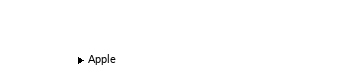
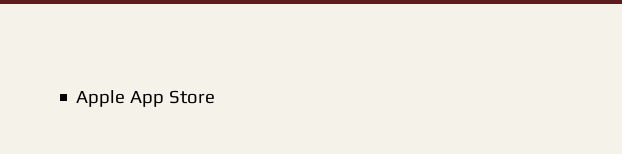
- Apple
+ Apple App Store

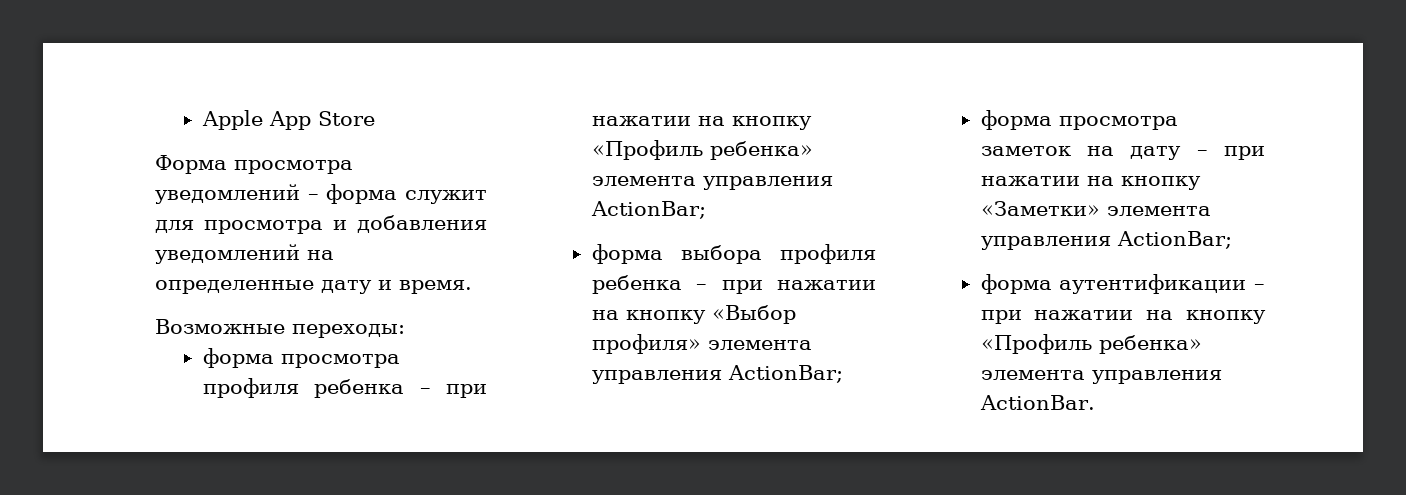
+ Форма просмотра уведомлений – форма служит для просмотра и добавления уведомлений на определенные дату и время.
+ Возможные переходы:
+ форма просмотра профиля ребенка – при нажатии на кнопку «Профиль ребенка» элемента управления ActionBar;
+ форма выбора профиля ребенка – при нажатии на кнопку «Выбор профиля» элемента управления ActionBar;
+ форма просмотра заметок на дату – при нажатии на кнопку «Заметки» элемента управления ActionBar;
+ форма аутентификации – при нажатии на кнопку «Профиль ребенка» элемента управления ActionBar.

